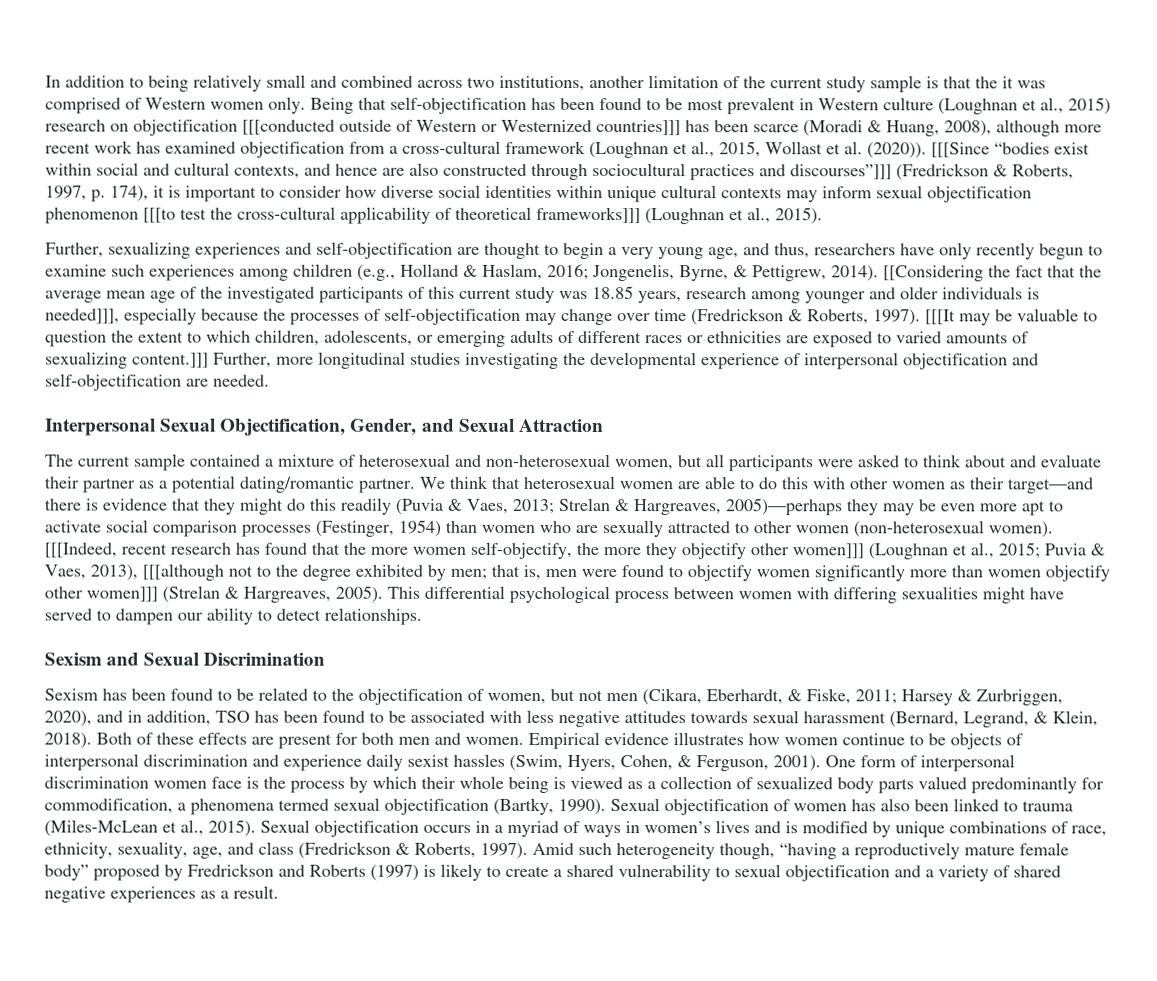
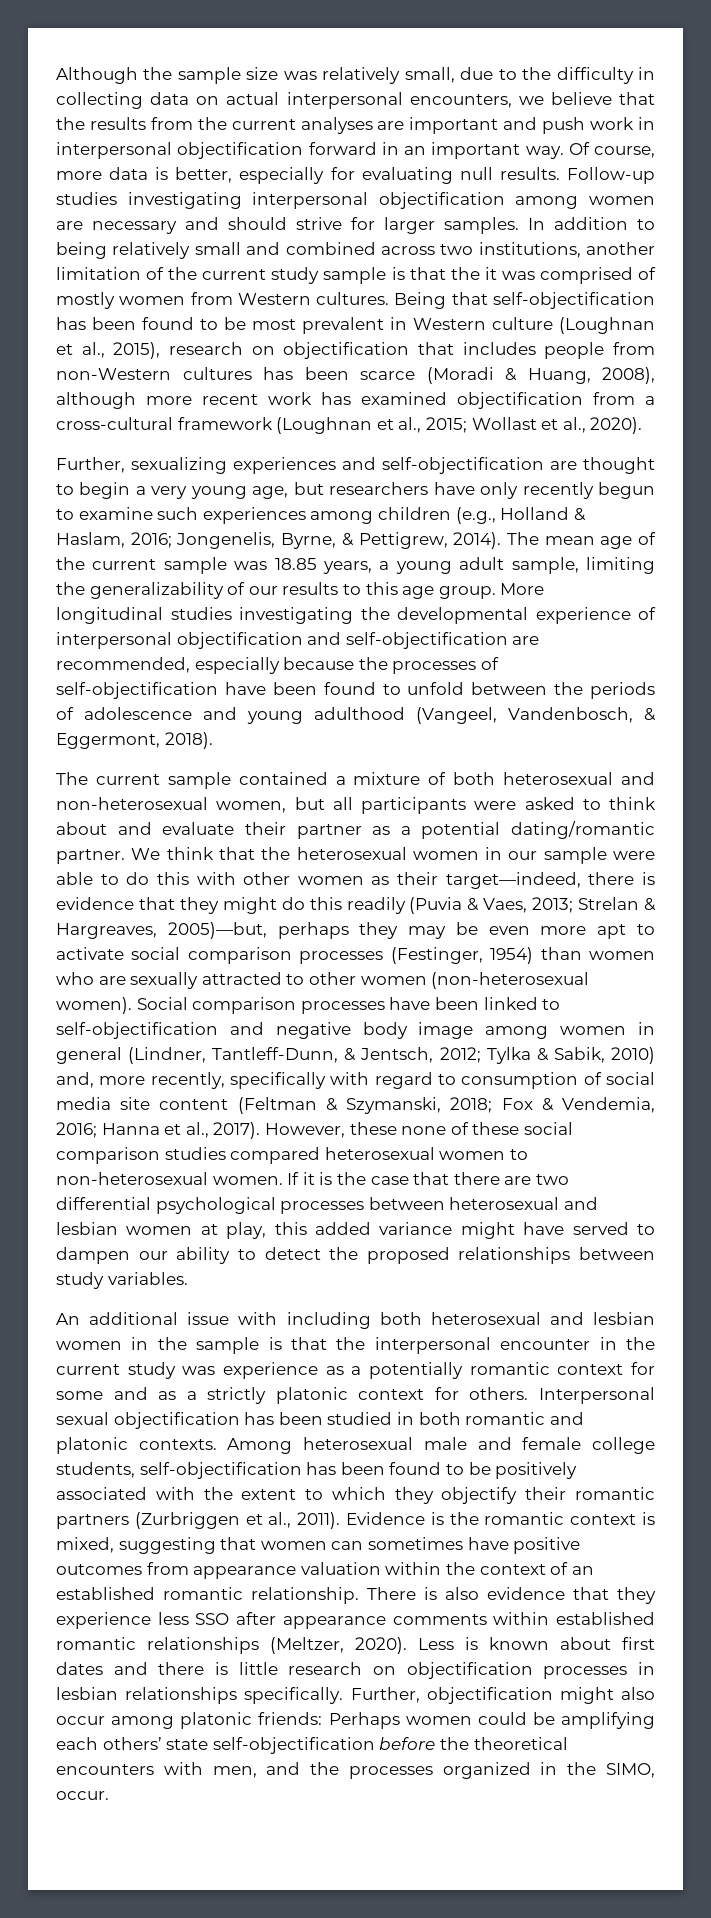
+ Although the sample size was relatively small, due to the difficulty in collecting data on actual interpersonal encounters, we believe that the results from the current analyses are important and push work in interpersonal objectification forward in an important way. Of course, more data is better, especially for evaluating null results. Follow-up studies investigating interpersonal objectification among women are necessary and should strive for larger samples.
- In addition to being relatively small and combined across two institutions, another limitation of the current study sample is that the it was comprised of Western women only.
+ In addition to being relatively small and combined across two institutions, another limitation of the current study sample is that the it was comprised of mostly women from Western cultures.
- Being that self-objectification has been found to be most prevalent in Western culture (Loughnan et al., 2015) research on objectification [[[conducted outside of Western or Westernized countries]]] has been scarce (Moradi & Huang, 2008), although more recent work has examined objectification from a cross-cultural framework (Loughnan et al., 2015, Wollast et al. (2020)). [[[Since “bodies exist within social and cultural contexts, and hence are also constructed through sociocultural practices and discourses”]]] (Fredrickson & Roberts, 1997, p. 174), it is important to consider how diverse social identities within unique cultural contexts may inform sexual objectification phenomenon [[[to test the cross-cultural applicability of theoretical frameworks]]] (Loughnan et al., 2015).
+ Being that self-objectification has been found to be most prevalent in Western culture (Loughnan et al., 2015), research on objectification that includes people from non-Western cultures has been scarce (Moradi & Huang, 2008), although more recent work has examined objectification from a cross-cultural framework (Loughnan et al., 2015; Wollast et al., 2020).
- Further, sexualizing experiences and self-objectification are thought to begin a very young age, and thus, researchers have only recently begun to examine such experiences among children (e.g., Holland & Haslam, 2016; Jongenelis, Byrne, & Pettigrew, 2014).
+ Further, sexualizing experiences and self-objectification are thought to begin a very young age, but researchers have only recently begun to examine such experiences among children (e.g., Holland & Haslam, 2016; Jongenelis, Byrne, & Pettigrew, 2014).
- [[Considering the fact that the average mean age of the investigated participants of this current study was 18.85 years, research among younger and older individuals is needed]]], especially because the processes of self-objectification may change over time (Fredrickson & Roberts, 1997). [[[It may be valuable to question the extent to which children, adolescents, or emerging adults of different races or ethnicities are exposed to varied amounts of sexualizing content.]]] Further, more longitudinal studies investigating the developmental experience of interpersonal objectification and self-objectification are needed.
- Interpersonal Sexual Objectification, Gender, and Sexual Attraction
+ The mean age of the current sample was 18.85 years, a young adult sample, limiting the generalizability of our results to this age group. More longitudinal studies investigating the developmental experience of interpersonal objectification and self-objectification are recommended, especially because the processes of self-objectification have been found to unfold between the periods of adolescence and young adulthood (Vangeel, Vandenbosch, & Eggermont, 2018).
- The current sample contained a mixture of heterosexual and non-heterosexual women, but all participants were asked to think about and evaluate their partner as a potential dating/romantic partner.
+ The current sample contained a mixture of both heterosexual and non-heterosexual women, but all participants were asked to think about and evaluate their partner as a potential dating/romantic partner.
- We think that heterosexual women are able to do this with other women as their target—and there is evidence that they might do this readily (Puvia & Vaes, 2013; Strelan & Hargreaves, 2005)—perhaps they may be even more apt to activate social comparison processes (Festinger, 1954) than women who are sexually attracted to other women (non-heterosexual women).
+ We think that the heterosexual women in our sample were able to do this with other women as their target—indeed, there is evidence that they might do this readily (Puvia & Vaes, 2013; Strelan & Hargreaves, 2005)—but, perhaps they may be even more apt to activate social comparison processes (Festinger, 1954) than women who are sexually attracted to other women (non-heterosexual women).
- [[[Indeed, recent research has found that the more women self-objectify, the more they objectify other women]]] (Loughnan et al., 2015; Puvia & Vaes, 2013), [[[although not to the degree exhibited by men; that is, men were found to objectify women significantly more than women objectify other women]]] (Strelan & Hargreaves, 2005). This differential psychological process between women with differing sexualities might have served to dampen our ability to detect relationships.
- Sexism and Sexual Discrimination
- Sexism has been found to be related to the objectification of women, but not men (Cikara, Eberhardt, & Fiske, 2011; Harsey & Zurbriggen, 2020), and in addition, TSO has been found to be associated with less negative attitudes towards sexual harassment (Bernard, Legrand, & Klein, 2018). Both of these effects are present for both men and women. Empirical evidence illustrates how women continue to be objects of interpersonal discrimination and experience daily sexist hassles (Swim, Hyers, Cohen, & Ferguson, 2001). One form of interpersonal discrimination women face is the process by which their whole being is viewed as a collection of sexualized body parts valued predominantly for commodification, a phenomena termed sexual objectification (Bartky, 1990). Sexual objectification of women has also been linked to trauma (Miles-McLean et al., 2015). Sexual objectification occurs in a myriad of ways in women’s lives and is modified by unique combinations of race, ethnicity, sexuality, age, and class (Fredrickson & Roberts, 1997). Amid such heterogeneity though, “having a reproductively mature female body” proposed by Fredrickson and Roberts (1997) is likely to create a shared vulnerability to sexual objectification and a variety of shared negative experiences as a result.
+ Social comparison processes have been linked to self-objectification and negative body image among women in general (Lindner, Tantleff-Dunn, & Jentsch, 2012; Tylka & Sabik, 2010) and, more recently, specifically with regard to consumption of social media site content (Feltman & Szymanski, 2018; Fox & Vendemia, 2016; Hanna et al., 2017). However, these none of these social comparison studies compared heterosexual women to non-heterosexual women. If it is the case that there are two differential psychological processes between heterosexual and lesbian women at play, this added variance might have served to dampen our ability to detect the proposed relationships between study variables.
+ An additional issue with including both heterosexual and lesbian women in the sample is that the interpersonal encounter in the current study was experience as a potentially romantic context for some and as a strictly platonic context for others. Interpersonal sexual objectification has been studied in both romantic and platonic contexts. Among heterosexual male and female college students, self-objectification has been found to be positively associated with the extent to which they objectify their romantic partners (Zurbriggen et al., 2011). Evidence is the romantic context is mixed, suggesting that women can sometimes have positive outcomes from appearance valuation within the context of an established romantic relationship. There is also evidence that they experience less SSO after appearance comments within established romantic relationships (Meltzer, 2020). Less is known about first dates and there is little research on objectification processes in lesbian relationships specifically. Further, objectification might also occur among platonic friends: Perhaps women could be amplifying each others’ state self-objectification before the theoretical encounters with men, and the processes organized in the SIMO, occur.

